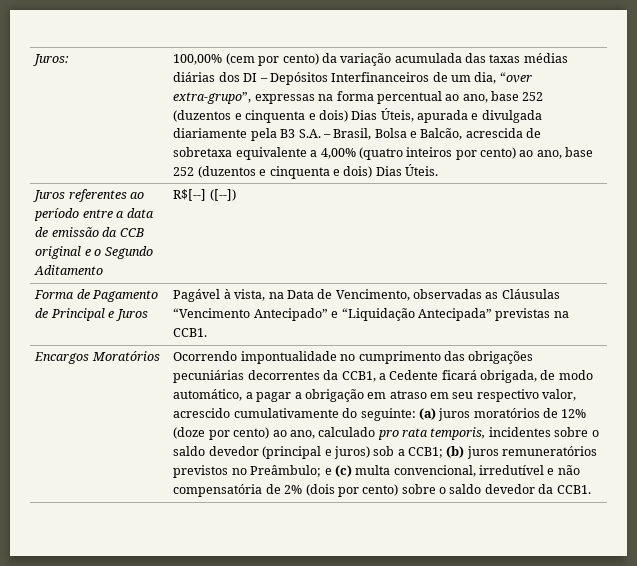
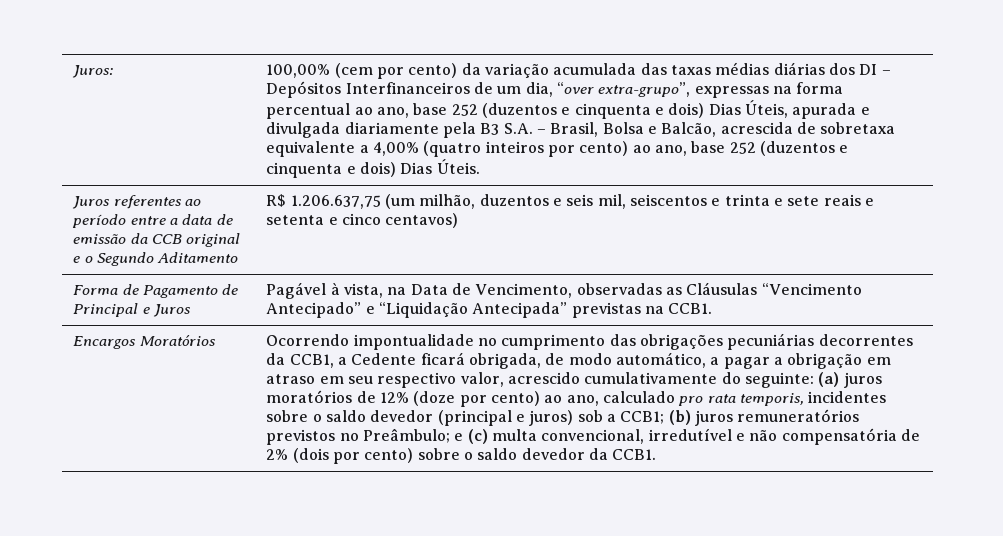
- Juros referentes ao período entre a data de emissão da CCB original e o Segundo Aditamento | R$[--] ([--])
+ Juros referentes ao período entre a data de emissão da CCB original e o Segundo Aditamento | R$ 1.206.637,75 (um milhão, duzentos e seis mil, seiscentos e trinta e sete reais e setenta e cinco centavos)

